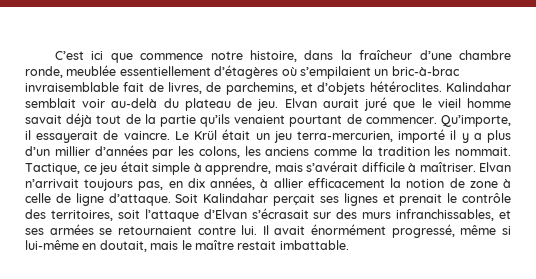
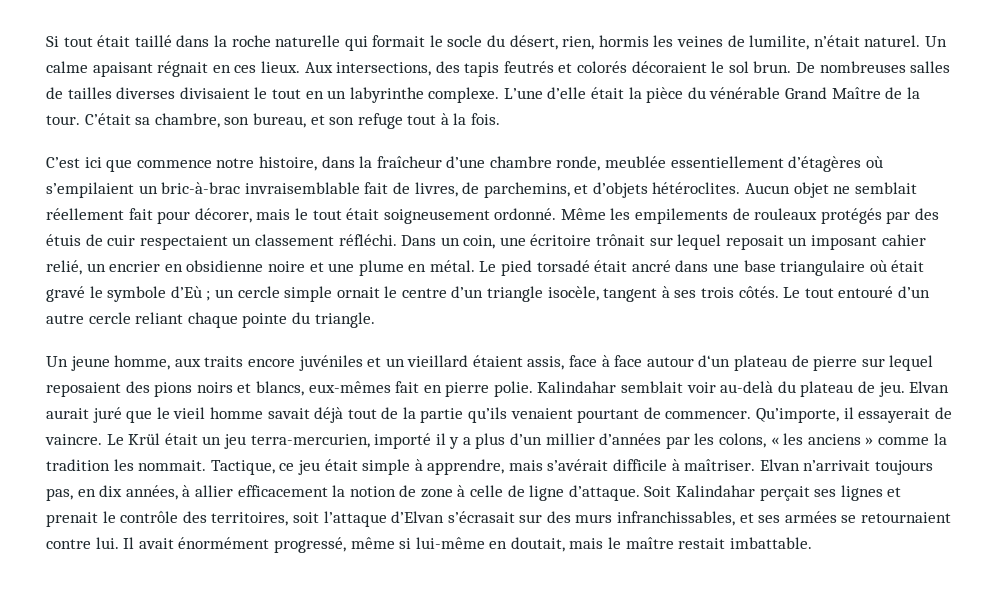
+ Si tout était taillé dans la roche naturelle qui formait le socle du désert, rien, hormis les veines de lumilite, n’était naturel. Un calme apaisant régnait en ces lieux. Aux intersections, des tapis feutrés et colorés décoraient le sol brun. De nombreuses salles de tailles diverses divisaient le tout en un labyrinthe complexe. L’une d’elle était la pièce du vénérable Grand Maître de la tour. C’était sa chambre, son bureau, et son refuge tout à la fois.
+ Aucun objet ne semblait réellement fait pour décorer, mais le tout était soigneusement ordonné. Même les empilements de rouleaux protégés par des étuis de cuir respectaient un classement réfléchi. Dans un coin, une écritoire trônait sur lequel reposait un imposant cahier relié, un encrier en obsidienne noire et une plume en métal. Le pied torsadé était ancré dans une base triangulaire où était gravé le symbole d’Eù ; un cercle simple ornait le centre d’un triangle isocèle, tangent à ses trois côtés. Le tout entouré d’un autre cercle reliant chaque pointe du triangle.
+ Un jeune homme, aux traits encore juvéniles et un vieillard étaient assis, face à face autour d‘un plateau de pierre sur lequel reposaient des pions noirs et blancs, eux-mêmes fait en pierre polie.
- Le Krül était un jeu terra-mercurien, importé il y a plus d’un millier d’années par les colons, les anciens comme la tradition les nommait.
+ Le Krül était un jeu terra-mercurien, importé il y a plus d’un millier d’années par les colons, « les anciens » comme la tradition les nommait.

